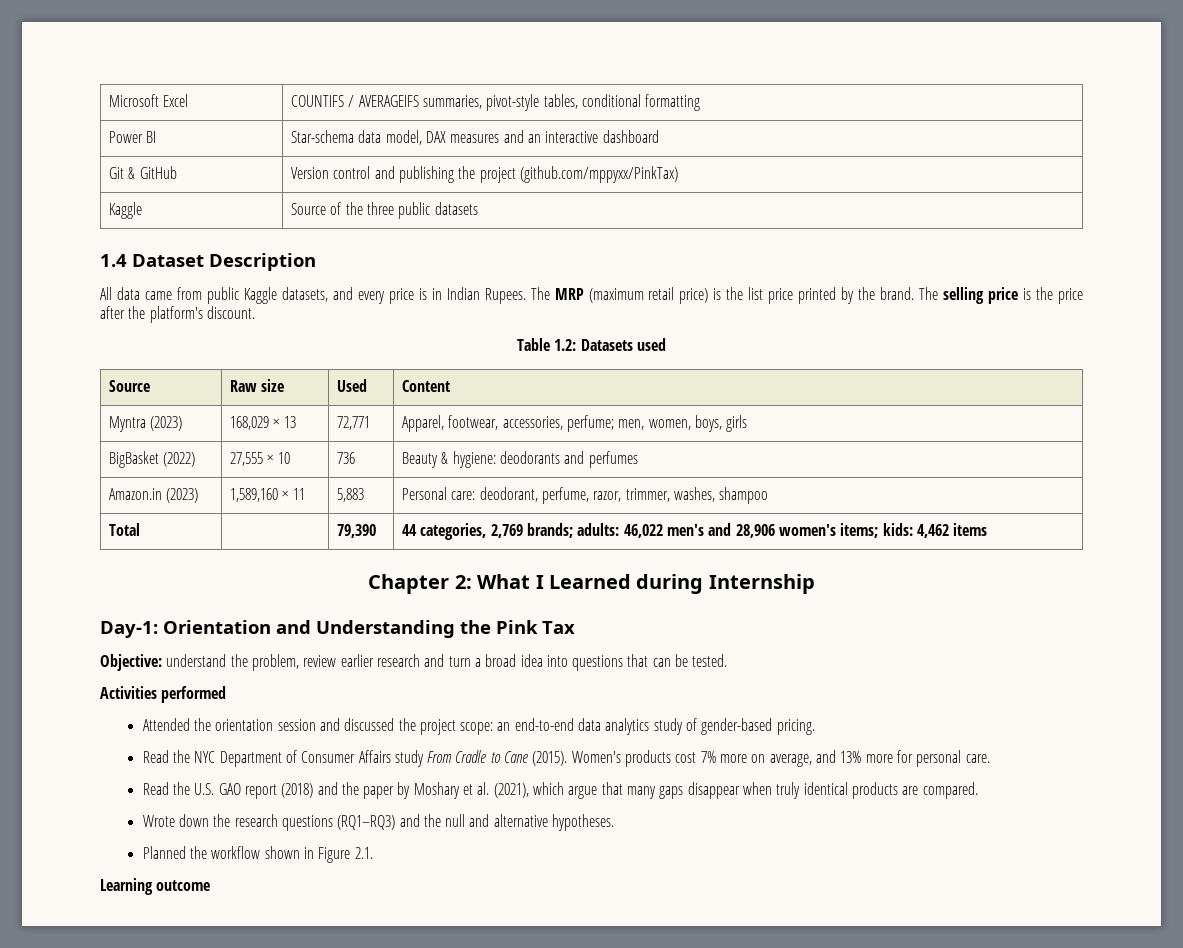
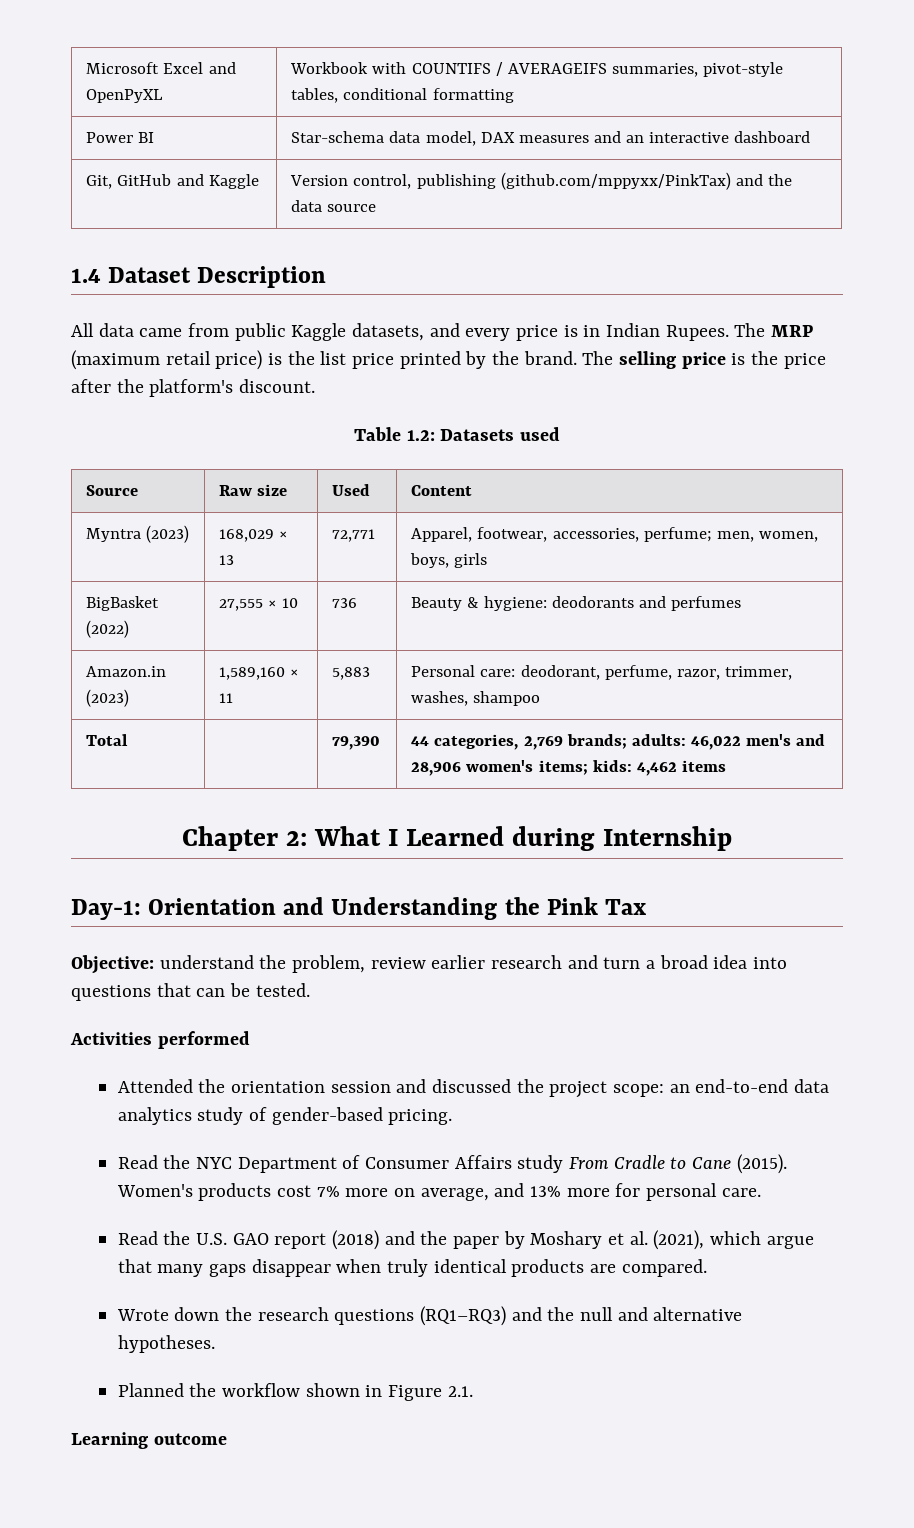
- Microsoft Excel | COUNTIFS / AVERAGEIFS summaries, pivot-style tables, conditional formatting
+ Microsoft Excel and OpenPyXL | Workbook with COUNTIFS / AVERAGEIFS summaries, pivot-style tables, conditional formatting
- Git & GitHub | Version control and publishing the project (github.com/mppyxx/PinkTax)
- Kaggle | Source of the three public datasets
+ Git, GitHub and Kaggle | Version control, publishing (github.com/mppyxx/PinkTax) and the data source

